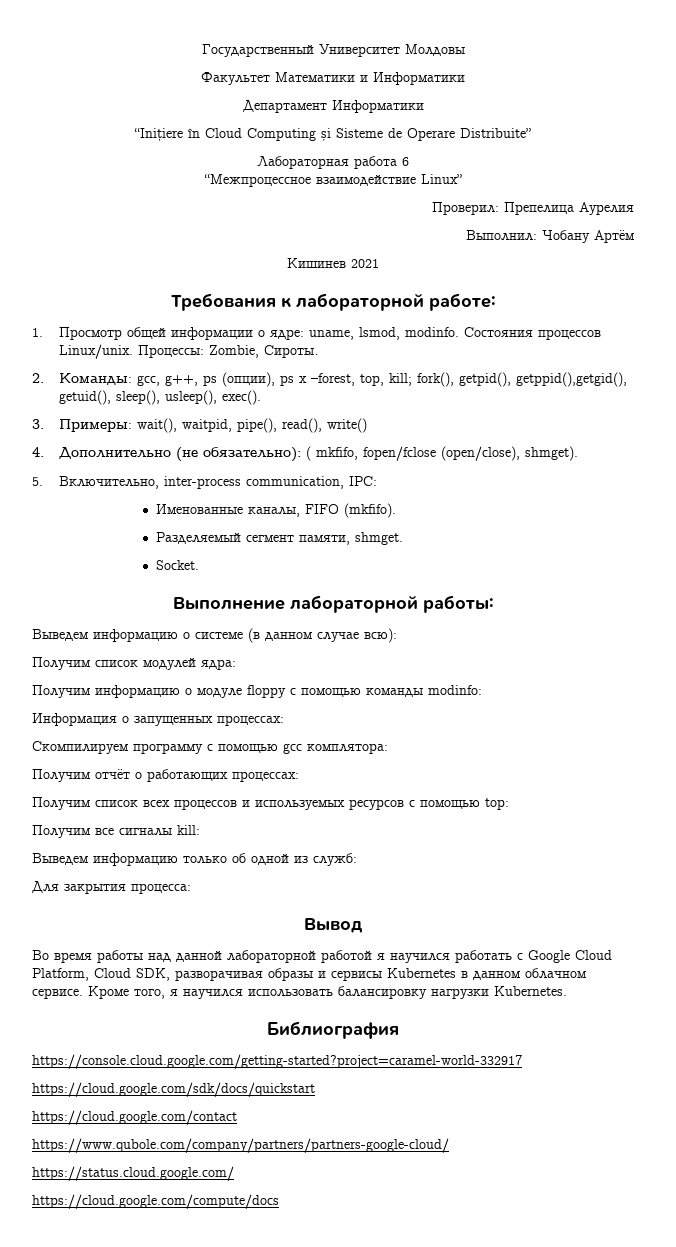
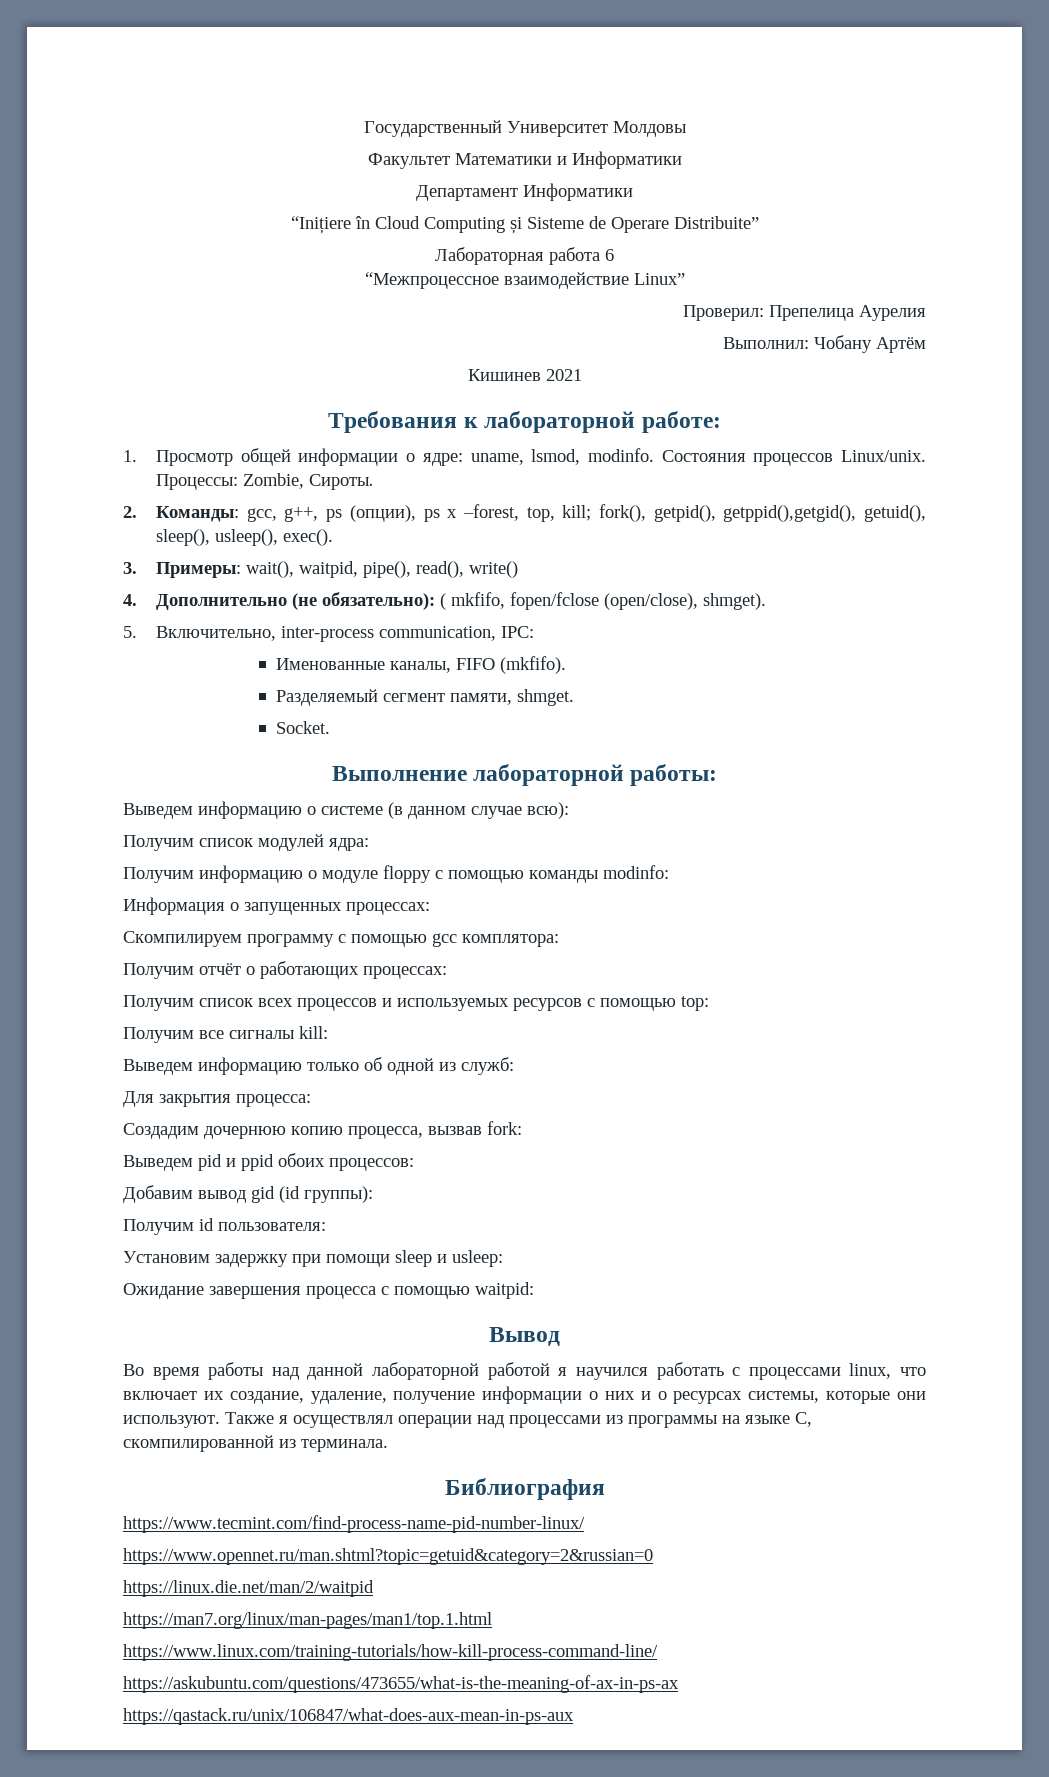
+ Создадим дочернюю копию процесса, вызвав fork:
+ Выведем pid и ppid обоих процессов:
+ Добавим вывод gid (id группы):
+ Получим id пользователя:
+ Установим задержку при помощи sleep и usleep:
+ Ожидание завершения процесса с помощью waitpid:
- Во время работы над данной лабораторной работой я научился работать с Google Cloud Platform, Cloud SDK, разворачивая образы и сервисы Kubernetes в данном облачном сервисе. Кроме того, я научился использовать балансировку нагрузки Kubernetes.
+ Во время работы над данной лабораторной работой я научился работать с процессами linux, что включает их создание, удаление, получение информации о них и о ресурсах системы, которые они используют. Также я осуществлял операции над процессами из программы на языке С, скомпилированной из терминала.
  Библиография
- https://console.cloud.google.com/getting-started?project=caramel-world-332917
- https://cloud.google.com/sdk/docs/quickstart
- https://cloud.google.com/contact
- https://www.qubole.com/company/partners/partners-google-cloud/
- https://status.cloud.google.com/
- https://cloud.google.com/compute/docs
+ https://www.tecmint.com/find-process-name-pid-number-linux/
+ https://www.opennet.ru/man.shtml?topic=getuid&category=2&russian=0
+ https://linux.die.net/man/2/waitpid
+ https://man7.org/linux/man-pages/man1/top.1.html
+ https://www.linux.com/training-tutorials/how-kill-process-command-line/
+ https://askubuntu.com/questions/473655/what-is-the-meaning-of-ax-in-ps-ax
+ https://qastack.ru/unix/106847/what-does-aux-mean-in-ps-aux

